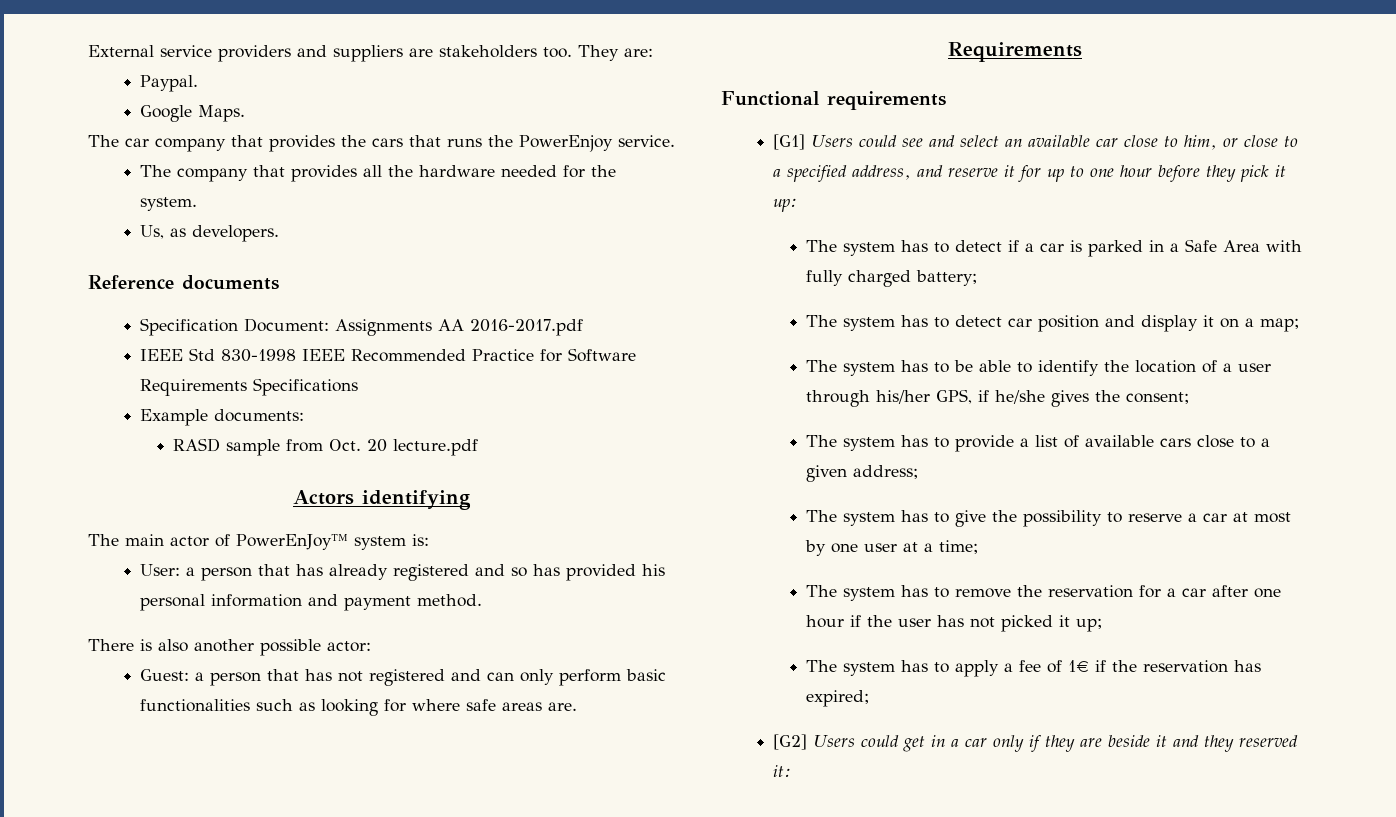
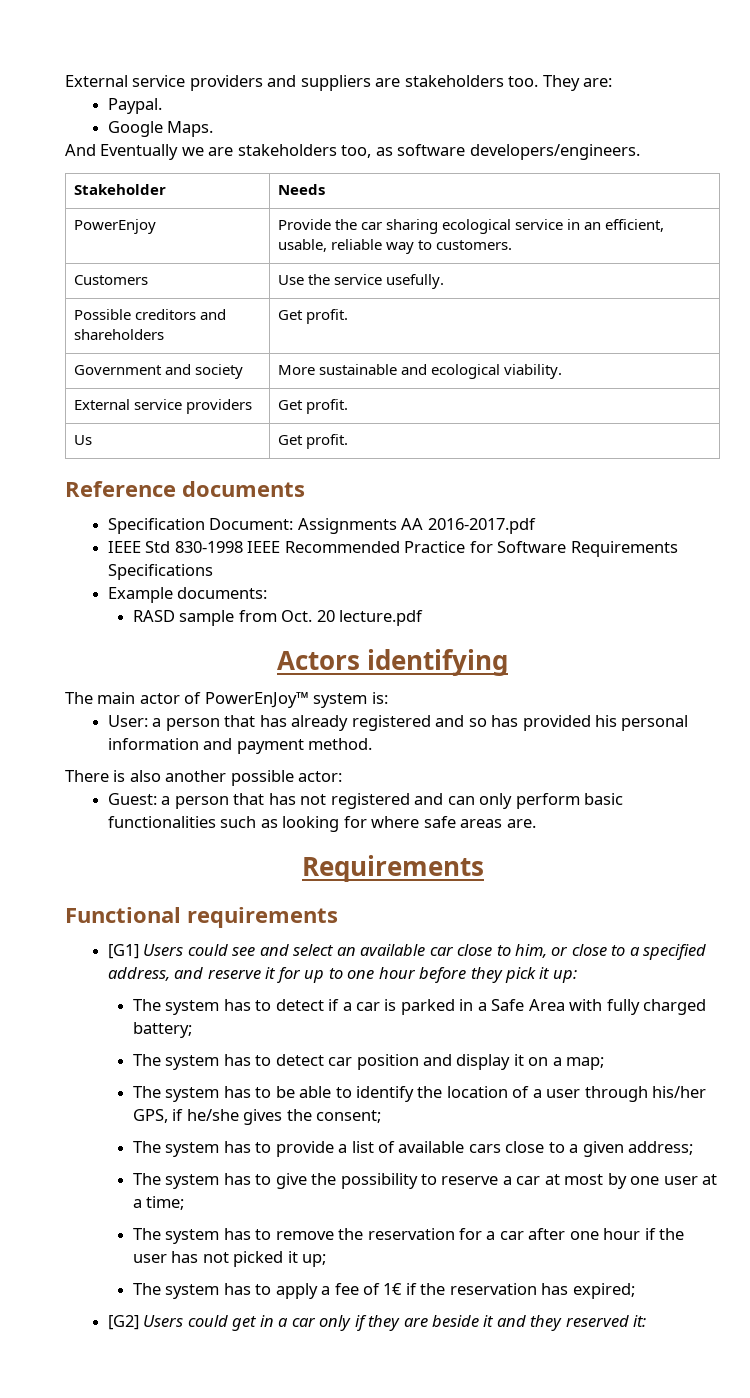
- The car company that provides the cars that runs the PowerEnjoy service.
- The company that provides all the hardware needed for the system.
- Us, as developers.
+ And Eventually we are stakeholders too, as software developers/engineers.
+ Stakeholder | Needs
+ PowerEnjoy | Provide the car sharing ecological service in an efficient, usable, reliable way to customers.
+ Customers | Use the service usefully.
+ Possible creditors and shareholders | Get profit.
+ Government and society | More sustainable and ecological viability.
+ External service providers | Get profit.
+ Us | Get profit.

